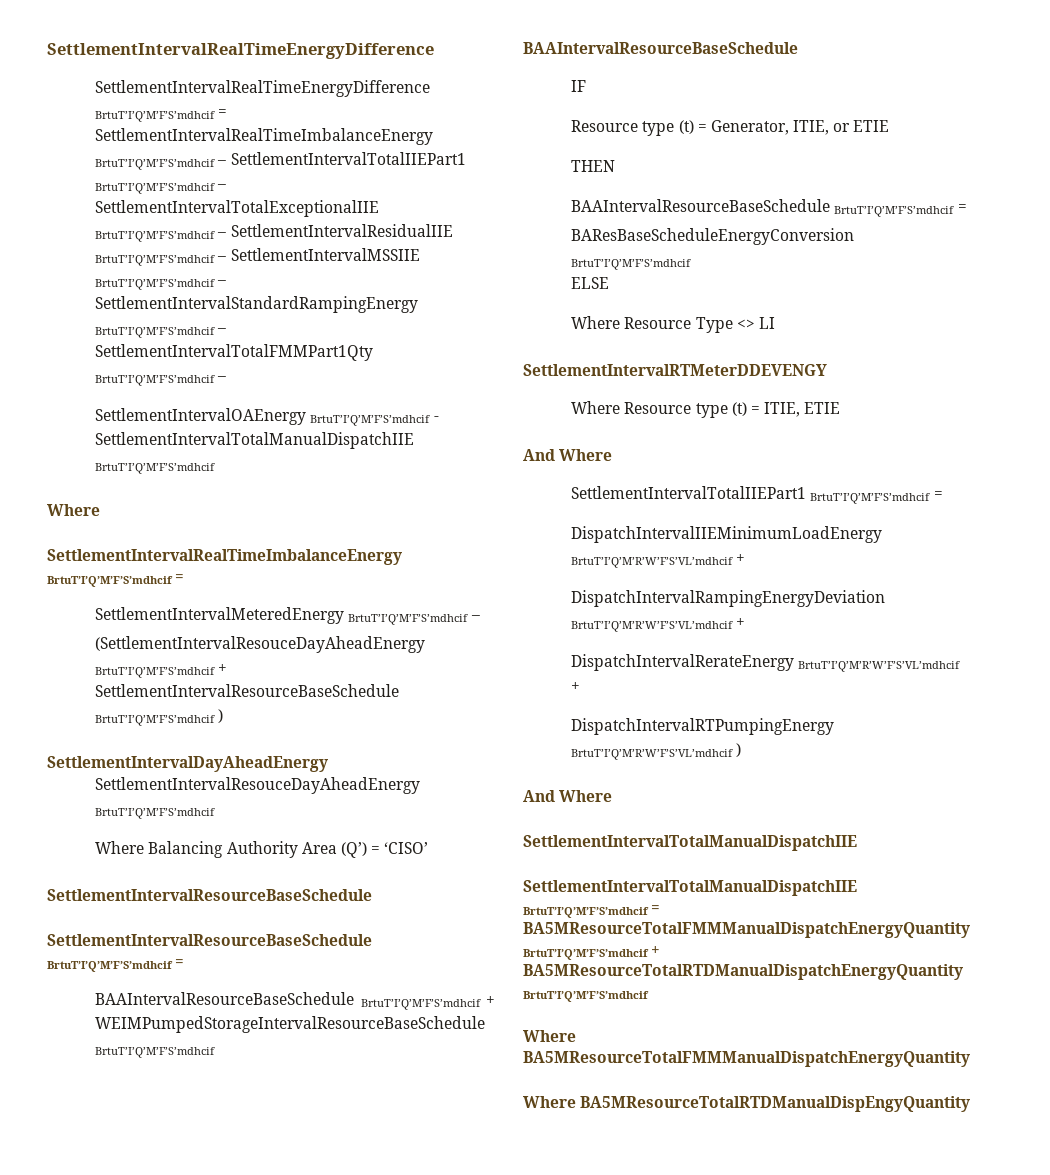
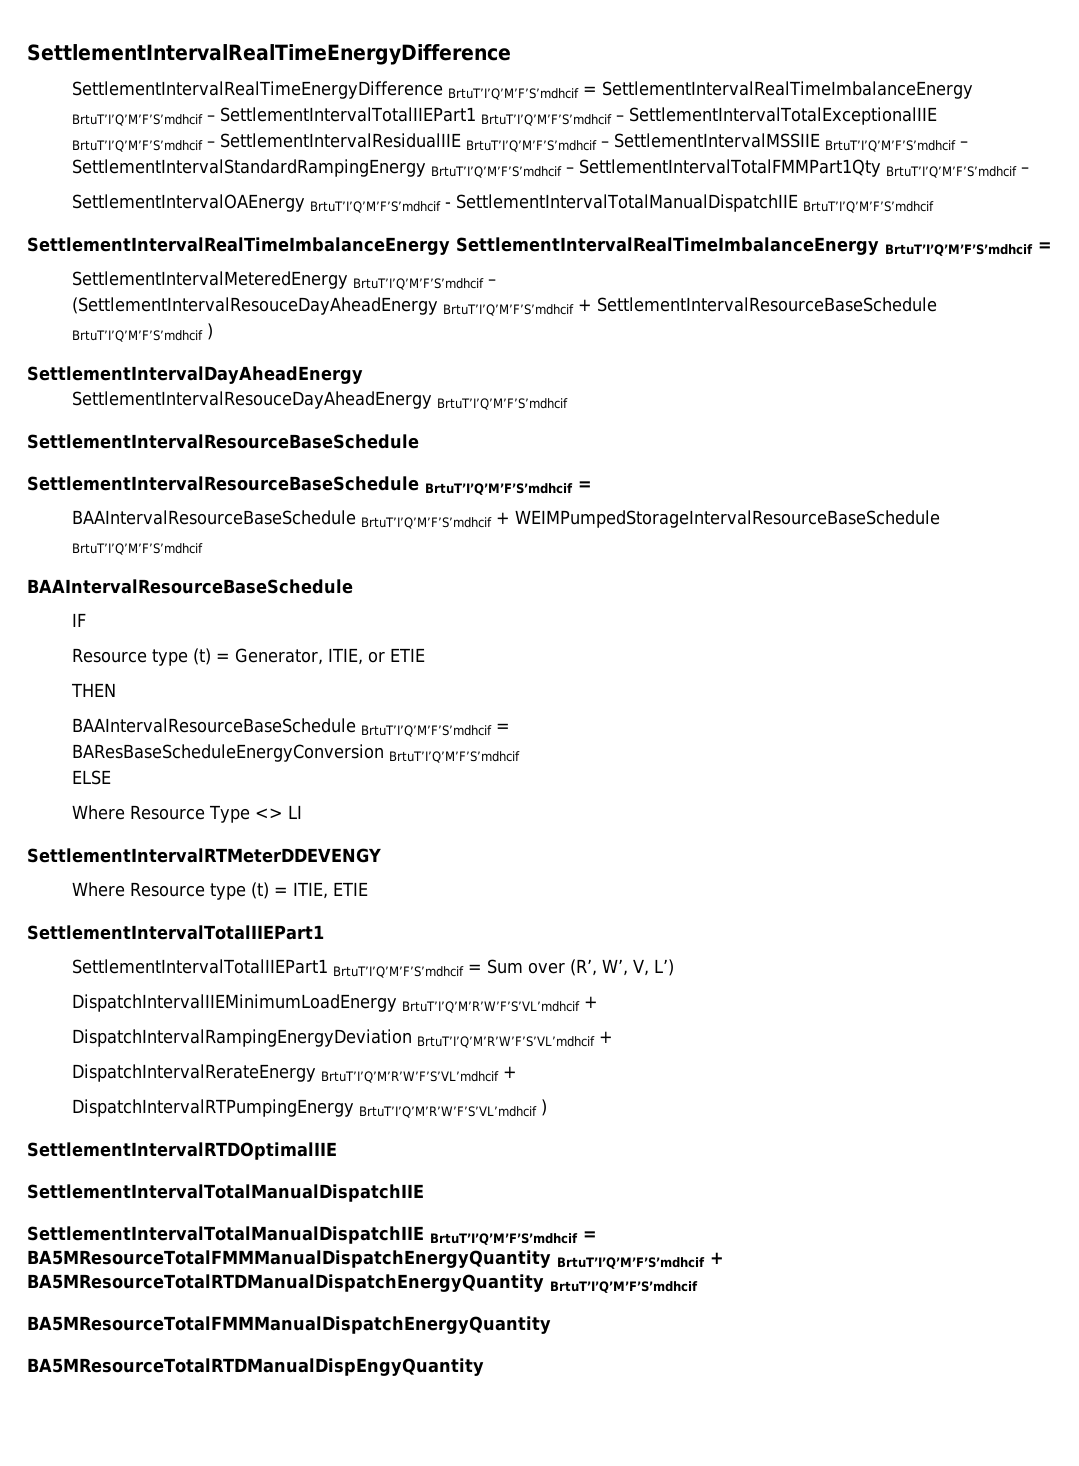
  SettlementIntervalOAEnergy BrtuT’I’Q’M’F’S’mdhcif - SettlementIntervalTotalManualDispatchIIE BrtuT’I’Q’M’F’S’mdhcif
- Where
- SettlementIntervalRealTimeImbalanceEnergy BrtuT’I’Q’M’F’S’mdhcif =
+ SettlementIntervalRealTimeImbalanceEnergy SettlementIntervalRealTimeImbalanceEnergy BrtuT’I’Q’M’F’S’mdhcif =
- Where Balancing Authority Area (Q’) = ‘CISO’
  Where Resource type (t) = ITIE, ETIE
- And Where
+ SettlementIntervalTotalIIEPart1
- SettlementIntervalTotalIIEPart1 BrtuT’I’Q’M’F’S’mdhcif =
+ SettlementIntervalTotalIIEPart1 BrtuT’I’Q’M’F’S’mdhcif = Sum over (R’, W’, V, L’)
  DispatchIntervalRTPumpingEnergy BrtuT’I’Q’M’R’W’F’S’VL’mdhcif )
- And Where
+ SettlementIntervalRTDOptimalIIE
  SettlementIntervalTotalManualDispatchIIE BrtuT’I’Q’M’F’S’mdhcif = BA5MResourceTotalFMMManualDispatchEnergyQuantity BrtuT’I’Q’M’F’S’mdhcif + BA5MResourceTotalRTDManualDispatchEnergyQuantity BrtuT’I’Q’M’F’S’mdhcif
- Where BA5MResourceTotalFMMManualDispatchEnergyQuantity
+ BA5MResourceTotalFMMManualDispatchEnergyQuantity
- Where BA5MResourceTotalRTDManualDispEngyQuantity
+ BA5MResourceTotalRTDManualDispEngyQuantity

